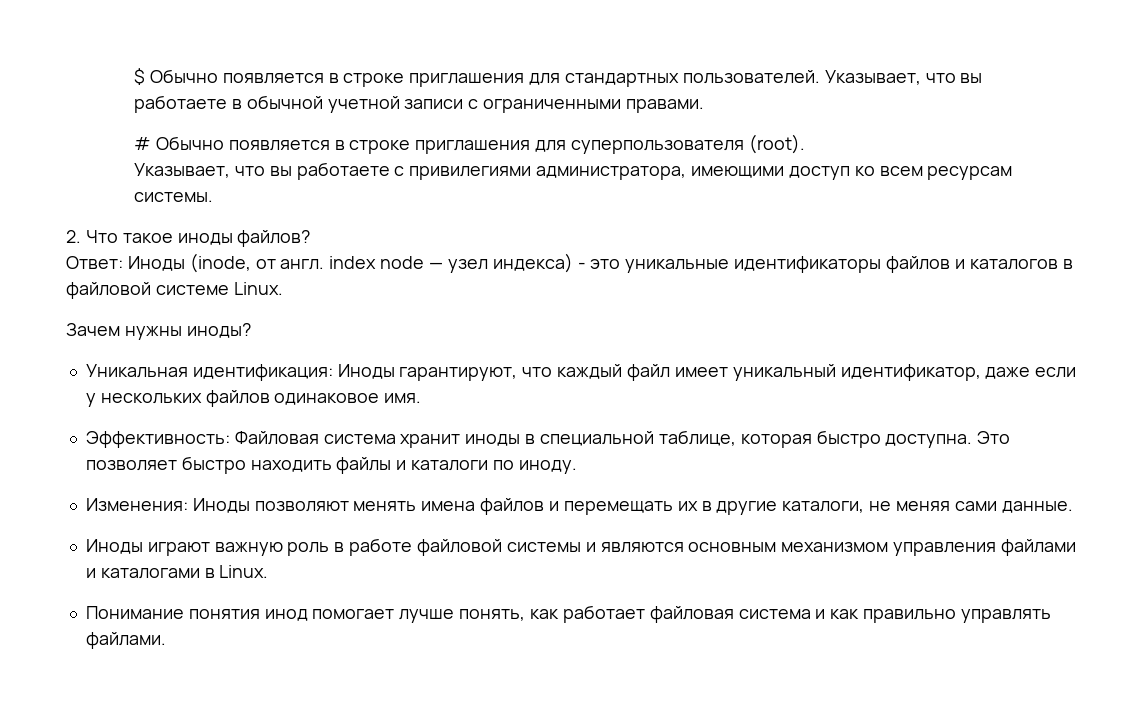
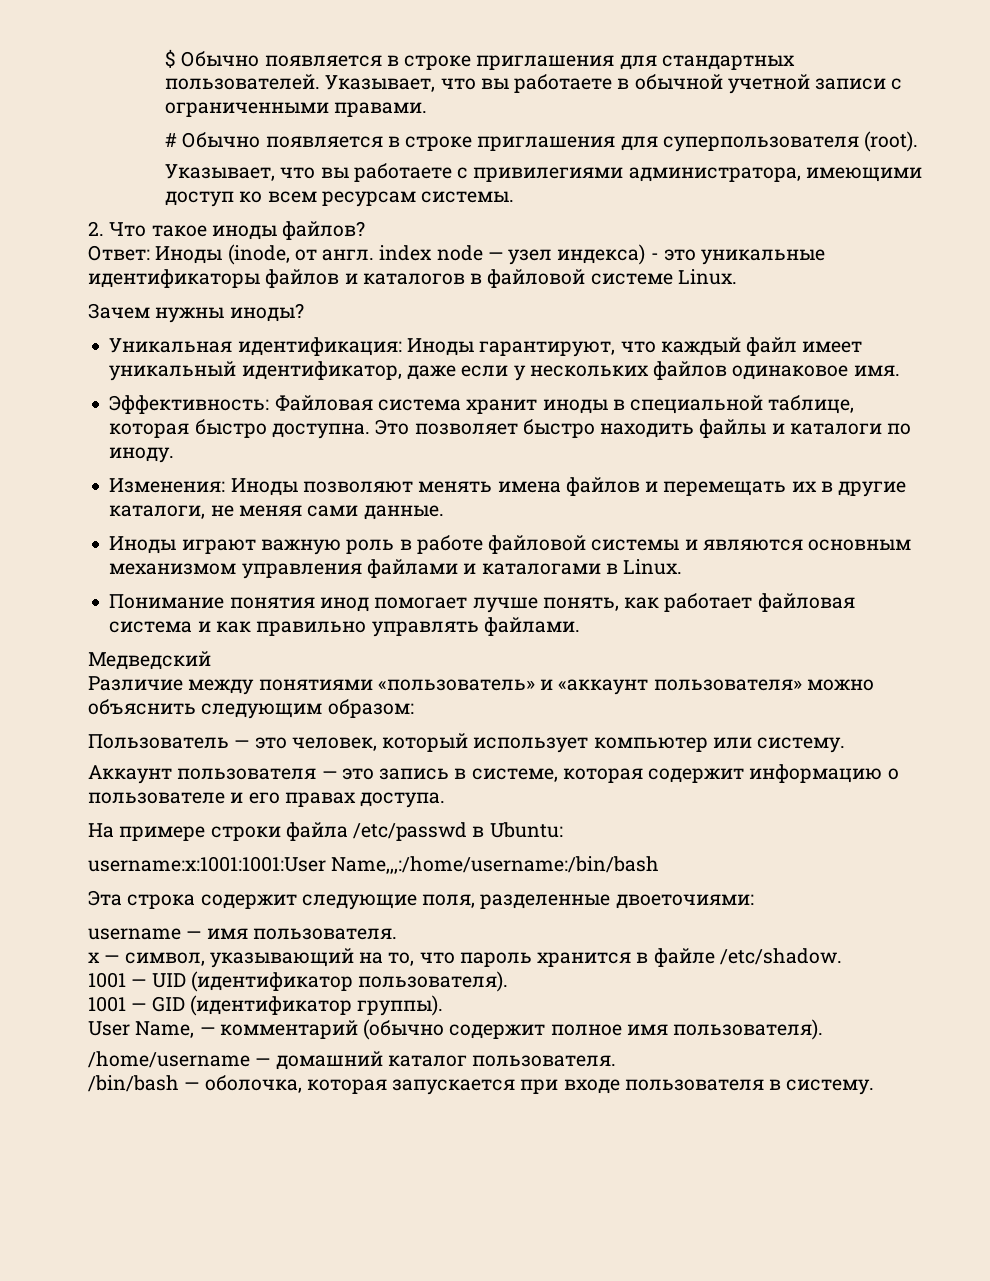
+ Медведский
+ Различие между понятиями «пользователь» и «аккаунт пользователя» можно объяснить следующим образом:
+ Пользователь — это человек, который использует компьютер или систему.
+ Аккаунт пользователя — это запись в системе, которая содержит информацию о пользователе и его правах доступа.
+ На примере строки файла /etc/passwd в Ubuntu:
+ username:x:1001:1001:User Name,,,:/home/username:/bin/bash
+ Эта строка содержит следующие поля, разделенные двоеточиями:
+ username — имя пользователя.
+ x — символ, указывающий на то, что пароль хранится в файле /etc/shadow.
+ 1001 — UID (идентификатор пользователя).
+ 1001 — GID (идентификатор группы).
+ User Name, — комментарий (обычно содержит полное имя пользователя).
+ /home/username — домашний каталог пользователя.
+ /bin/bash — оболочка, которая запускается при входе пользователя в систему.

